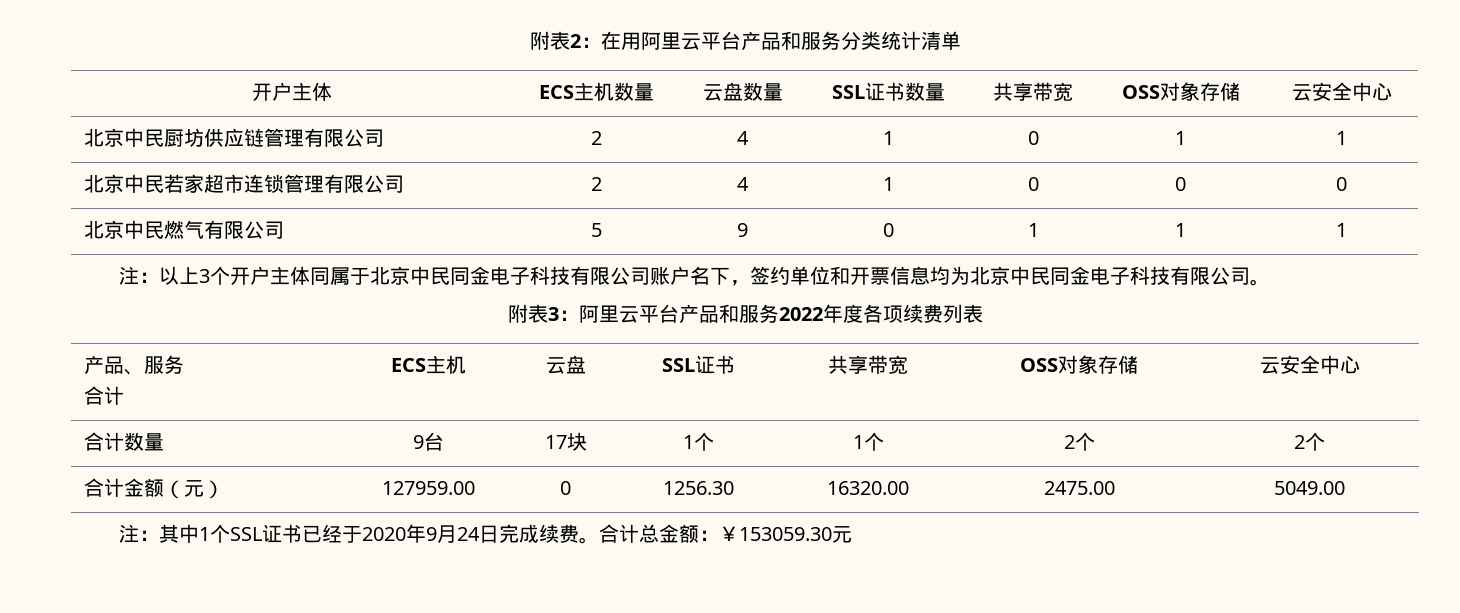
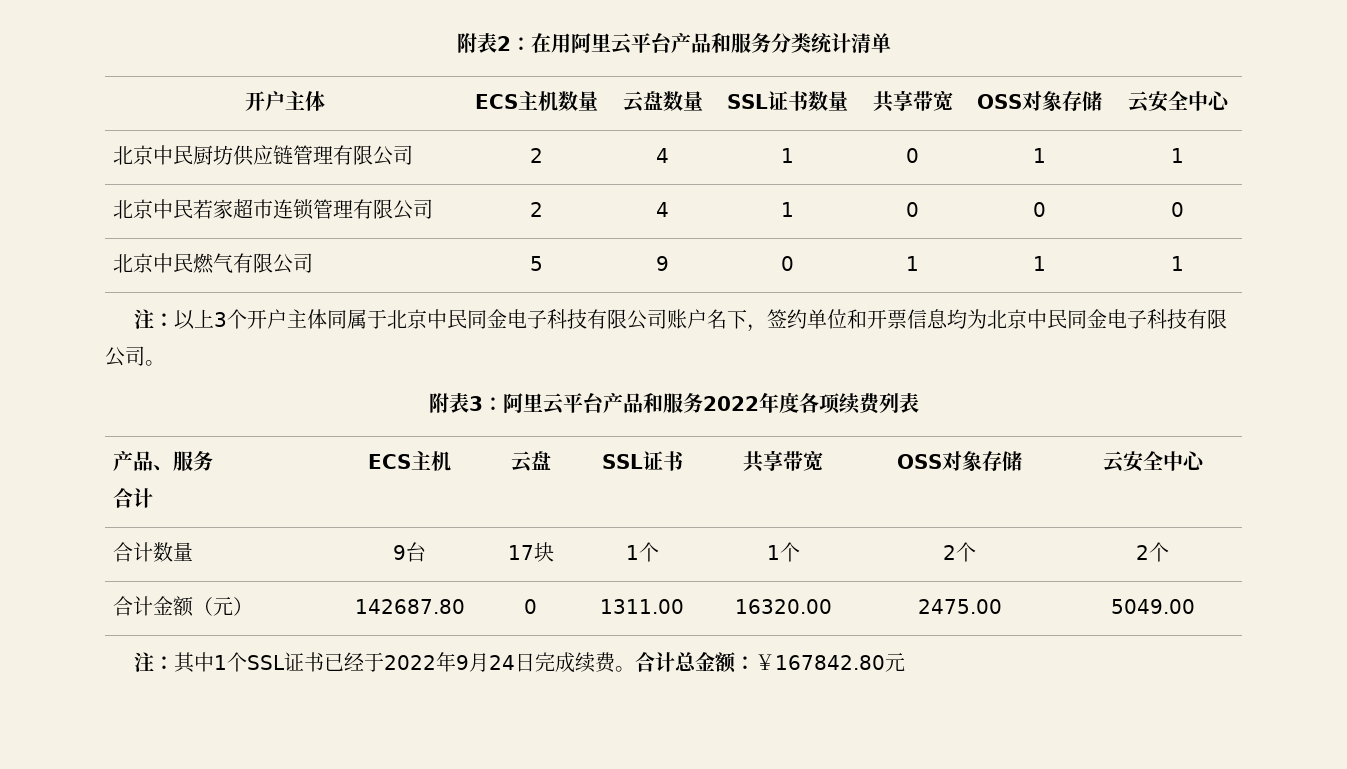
- 合计金额（元） | 127959.00 | 0 | 1256.30 | 16320.00 | 2475.00 | 5049.00
+ 合计金额（元） | 142687.80 | 0 | 1311.00 | 16320.00 | 2475.00 | 5049.00
- 注：其中1个SSL证书已经于2020年9月24日完成续费。
+ 注：其中1个SSL证书已经于2022年9月24日完成续费。
- 合计总金额：￥153059.30元
+ 合计总金额：￥167842.80元

